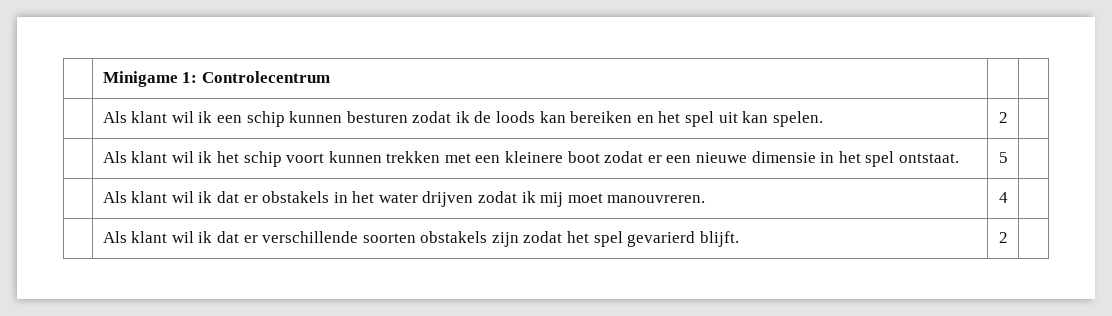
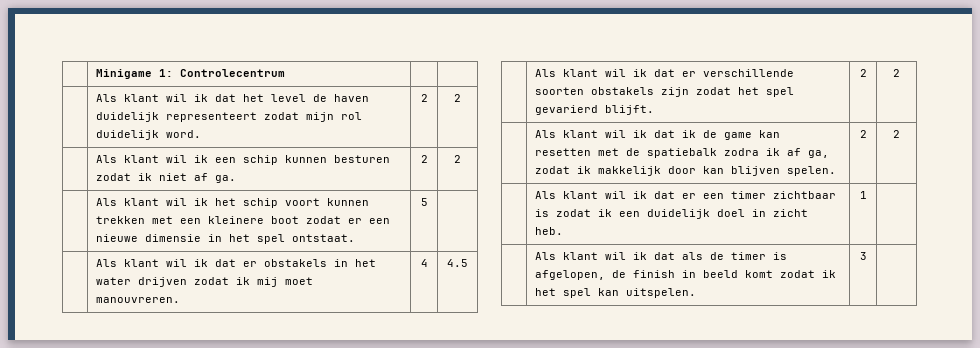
+ | Als klant wil ik dat het level de haven duidelijk representeert zodat mijn rol duidelijk word. | 2 | 2
- | Als klant wil ik een schip kunnen besturen zodat ik de loods kan bereiken en het spel uit kan spelen. | 2 |
+ | Als klant wil ik een schip kunnen besturen zodat ik niet af ga. | 2 | 2
- | Als klant wil ik dat er obstakels in het water drijven zodat ik mij moet manouvreren. | 4 |
+ | Als klant wil ik dat er obstakels in het water drijven zodat ik mij moet manouvreren. | 4 | 4.5
- | Als klant wil ik dat er verschillende soorten obstakels zijn zodat het spel gevarierd blijft. | 2 |
+ | Als klant wil ik dat er verschillende soorten obstakels zijn zodat het spel gevarierd blijft. | 2 | 2
+ | Als klant wil ik dat ik de game kan resetten met de spatiebalk zodra ik af ga, zodat ik makkelijk door kan blijven spelen. | 2 | 2
+ | Als klant wil ik dat er een timer zichtbaar is zodat ik een duidelijk doel in zicht heb. | 1 |
+ | Als klant wil ik dat als de timer is afgelopen, de finish in beeld komt zodat ik het spel kan uitspelen. | 3 |

